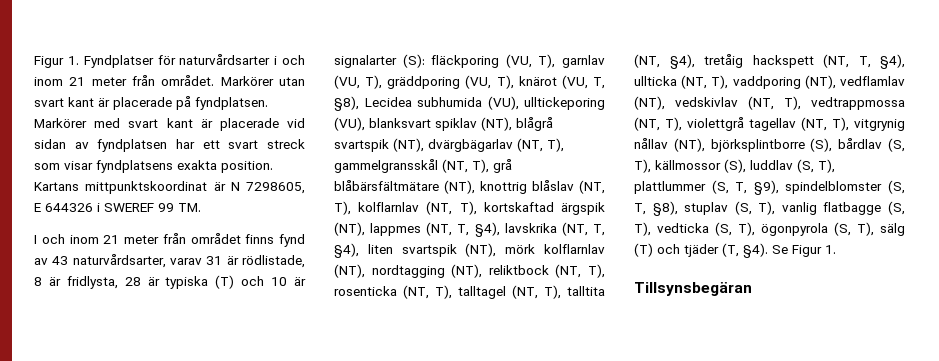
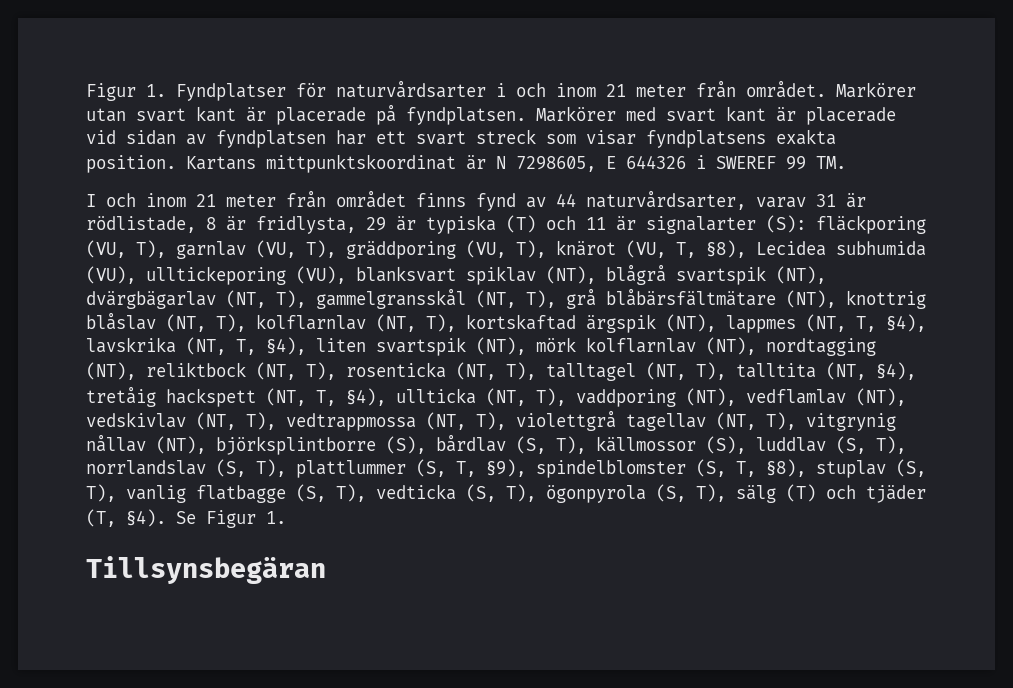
- I och inom 21 meter från området finns fynd av 43 naturvårdsarter, varav 31 är rödlistade, 8 är fridlysta, 28 är typiska (T) och 10 är signalarter (S):
+ I och inom 21 meter från området finns fynd av 44 naturvårdsarter, varav 31 är rödlistade, 8 är fridlysta, 29 är typiska (T) och 11 är signalarter (S):
- fläckporing (VU, T), garnlav (VU, T), gräddporing (VU, T), knärot (VU, T, §8), Lecidea subhumida (VU), ulltickeporing (VU), blanksvart spiklav (NT), blågrå svartspik (NT), dvärgbägarlav (NT, T), gammelgransskål (NT, T), grå blåbärsfältmätare (NT), knottrig blåslav (NT, T), kolflarnlav (NT, T), kortskaftad ärgspik (NT), lappmes (NT, T, §4), lavskrika (NT, T, §4), liten svartspik (NT), mörk kolflarnlav (NT), nordtagging (NT), reliktbock (NT, T), rosenticka (NT, T), talltagel (NT, T), talltita (NT, §4), tretåig hackspett (NT, T, §4), ullticka (NT, T), vaddporing (NT), vedflamlav (NT), vedskivlav (NT, T), vedtrappmossa (NT, T), violettgrå tagellav (NT, T), vitgrynig nållav (NT), björksplintborre (S), bårdlav (S, T), källmossor (S), luddlav (S, T), plattlummer (S, T, §9), spindelblomster (S, T, §8), stuplav (S, T), vanlig flatbagge (S, T), vedticka (S, T), ögonpyrola (S, T), sälg (T) och tjäder (T, §4).
+ fläckporing (VU, T), garnlav (VU, T), gräddporing (VU, T), knärot (VU, T, §8), Lecidea subhumida (VU), ulltickeporing (VU), blanksvart spiklav (NT), blågrå svartspik (NT), dvärgbägarlav (NT, T), gammelgransskål (NT, T), grå blåbärsfältmätare (NT), knottrig blåslav (NT, T), kolflarnlav (NT, T), kortskaftad ärgspik (NT), lappmes (NT, T, §4), lavskrika (NT, T, §4), liten svartspik (NT), mörk kolflarnlav (NT), nordtagging (NT), reliktbock (NT, T), rosenticka (NT, T), talltagel (NT, T), talltita (NT, §4), tretåig hackspett (NT, T, §4), ullticka (NT, T), vaddporing (NT), vedflamlav (NT), vedskivlav (NT, T), vedtrappmossa (NT, T), violettgrå tagellav (NT, T), vitgrynig nållav (NT), björksplintborre (S), bårdlav (S, T), källmossor (S), luddlav (S, T), norrlandslav (S, T), plattlummer (S, T, §9), spindelblomster (S, T, §8), stuplav (S, T), vanlig flatbagge (S, T), vedticka (S, T), ögonpyrola (S, T), sälg (T) och tjäder (T, §4).

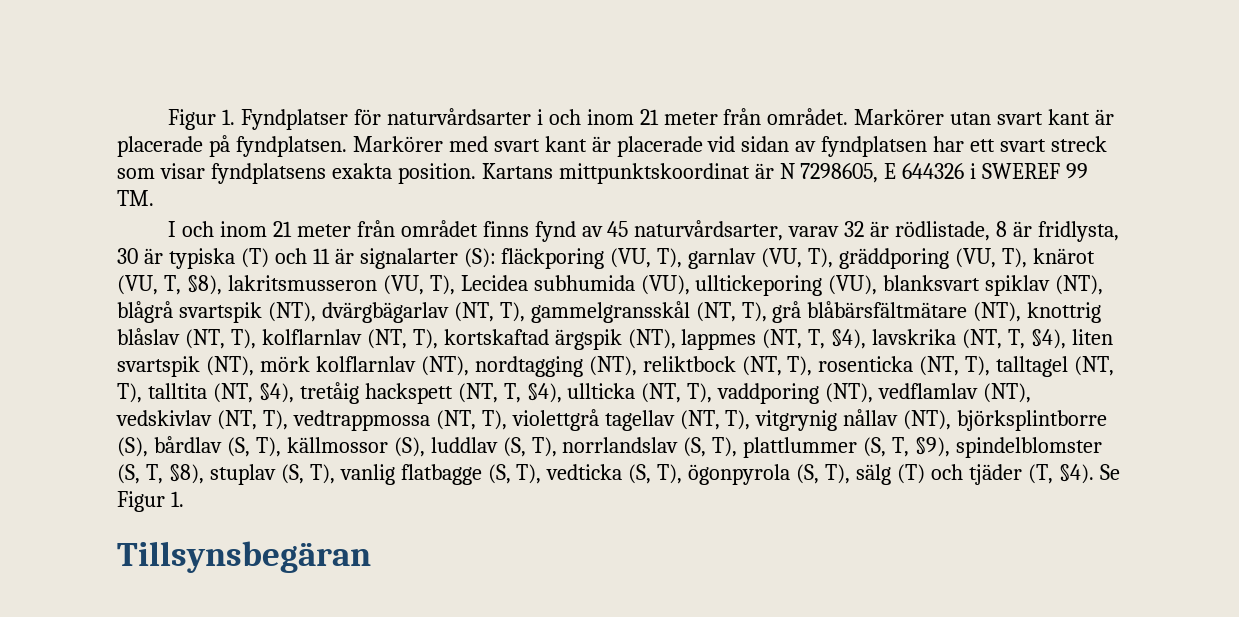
- I och inom 21 meter från området finns fynd av 44 naturvårdsarter, varav 31 är rödlistade, 8 är fridlysta, 29 är typiska (T) och 11 är signalarter (S):
+ I och inom 21 meter från området finns fynd av 45 naturvårdsarter, varav 32 är rödlistade, 8 är fridlysta, 30 är typiska (T) och 11 är signalarter (S):
- fläckporing (VU, T), garnlav (VU, T), gräddporing (VU, T), knärot (VU, T, §8), Lecidea subhumida (VU), ulltickeporing (VU), blanksvart spiklav (NT), blågrå svartspik (NT), dvärgbägarlav (NT, T), gammelgransskål (NT, T), grå blåbärsfältmätare (NT), knottrig blåslav (NT, T), kolflarnlav (NT, T), kortskaftad ärgspik (NT), lappmes (NT, T, §4), lavskrika (NT, T, §4), liten svartspik (NT), mörk kolflarnlav (NT), nordtagging (NT), reliktbock (NT, T), rosenticka (NT, T), talltagel (NT, T), talltita (NT, §4), tretåig hackspett (NT, T, §4), ullticka (NT, T), vaddporing (NT), vedflamlav (NT), vedskivlav (NT, T), vedtrappmossa (NT, T), violettgrå tagellav (NT, T), vitgrynig nållav (NT), björksplintborre (S), bårdlav (S, T), källmossor (S), luddlav (S, T), norrlandslav (S, T), plattlummer (S, T, §9), spindelblomster (S, T, §8), stuplav (S, T), vanlig flatbagge (S, T), vedticka (S, T), ögonpyrola (S, T), sälg (T) och tjäder (T, §4).
+ fläckporing (VU, T), garnlav (VU, T), gräddporing (VU, T), knärot (VU, T, §8), lakritsmusseron (VU, T), Lecidea subhumida (VU), ulltickeporing (VU), blanksvart spiklav (NT), blågrå svartspik (NT), dvärgbägarlav (NT, T), gammelgransskål (NT, T), grå blåbärsfältmätare (NT), knottrig blåslav (NT, T), kolflarnlav (NT, T), kortskaftad ärgspik (NT), lappmes (NT, T, §4), lavskrika (NT, T, §4), liten svartspik (NT), mörk kolflarnlav (NT), nordtagging (NT), reliktbock (NT, T), rosenticka (NT, T), talltagel (NT, T), talltita (NT, §4), tretåig hackspett (NT, T, §4), ullticka (NT, T), vaddporing (NT), vedflamlav (NT), vedskivlav (NT, T), vedtrappmossa (NT, T), violettgrå tagellav (NT, T), vitgrynig nållav (NT), björksplintborre (S), bårdlav (S, T), källmossor (S), luddlav (S, T), norrlandslav (S, T), plattlummer (S, T, §9), spindelblomster (S, T, §8), stuplav (S, T), vanlig flatbagge (S, T), vedticka (S, T), ögonpyrola (S, T), sälg (T) och tjäder (T, §4).

